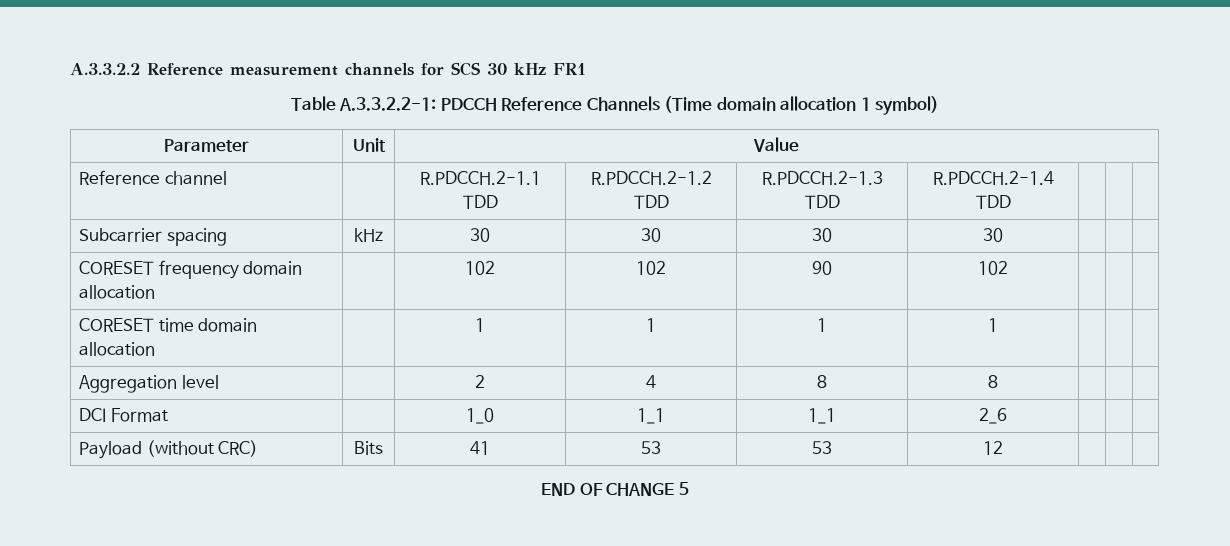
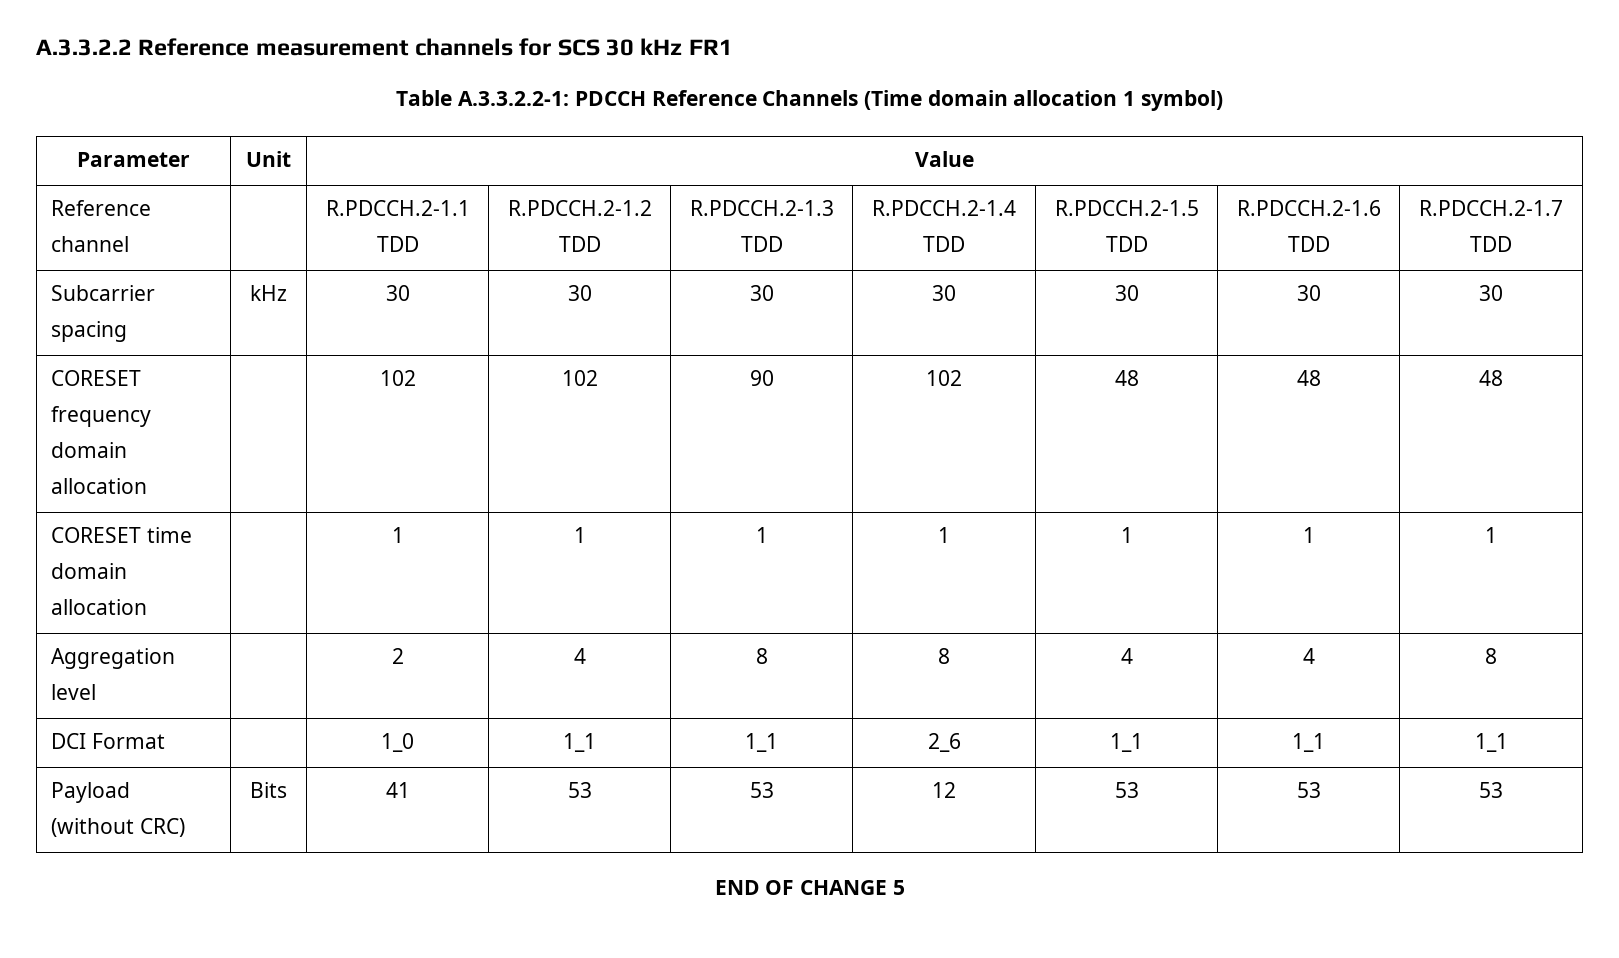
- Reference channel | | R.PDCCH.2-1.1 TDD | R.PDCCH.2-1.2 TDD | R.PDCCH.2-1.3 TDD | R.PDCCH.2-1.4 TDD | | |
+ Reference channel | | R.PDCCH.2-1.1 TDD | R.PDCCH.2-1.2 TDD | R.PDCCH.2-1.3 TDD | R.PDCCH.2-1.4 TDD | R.PDCCH.2-1.5 TDD | R.PDCCH.2-1.6 TDD | R.PDCCH.2-1.7 TDD
- Subcarrier spacing | kHz | 30 | 30 | 30 | 30 | | |
+ Subcarrier spacing | kHz | 30 | 30 | 30 | 30 | 30 | 30 | 30
- CORESET frequency domain allocation | | 102 | 102 | 90 | 102 | | |
+ CORESET frequency domain allocation | | 102 | 102 | 90 | 102 | 48 | 48 | 48
- CORESET time domain allocation | | 1 | 1 | 1 | 1 | | |
+ CORESET time domain allocation | | 1 | 1 | 1 | 1 | 1 | 1 | 1
- Aggregation level | | 2 | 4 | 8 | 8 | | |
+ Aggregation level | | 2 | 4 | 8 | 8 | 4 | 4 | 8
- DCI Format | | 1_0 | 1_1 | 1_1 | 2_6 | | |
+ DCI Format | | 1_0 | 1_1 | 1_1 | 2_6 | 1_1 | 1_1 | 1_1
- Payload (without CRC) | Bits | 41 | 53 | 53 | 12 | | |
+ Payload (without CRC) | Bits | 41 | 53 | 53 | 12 | 53 | 53 | 53

